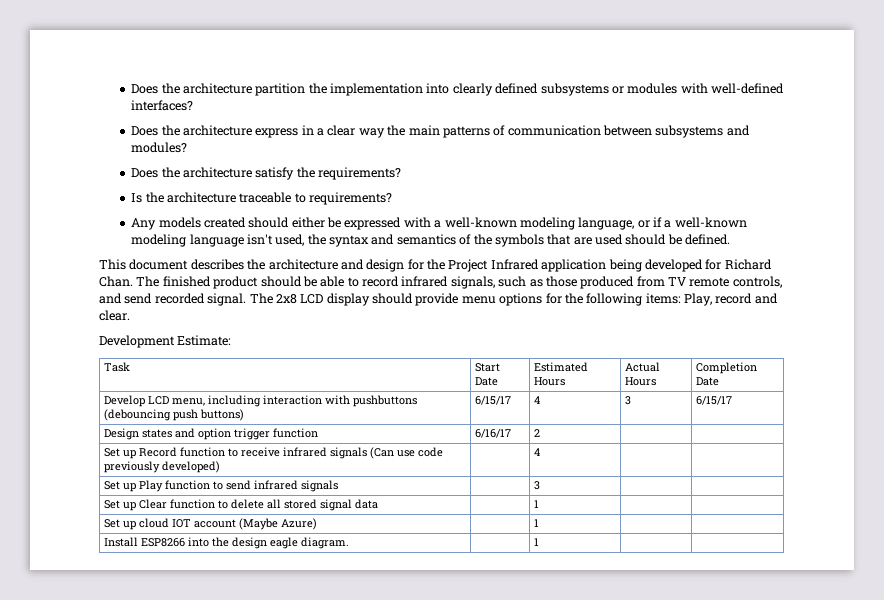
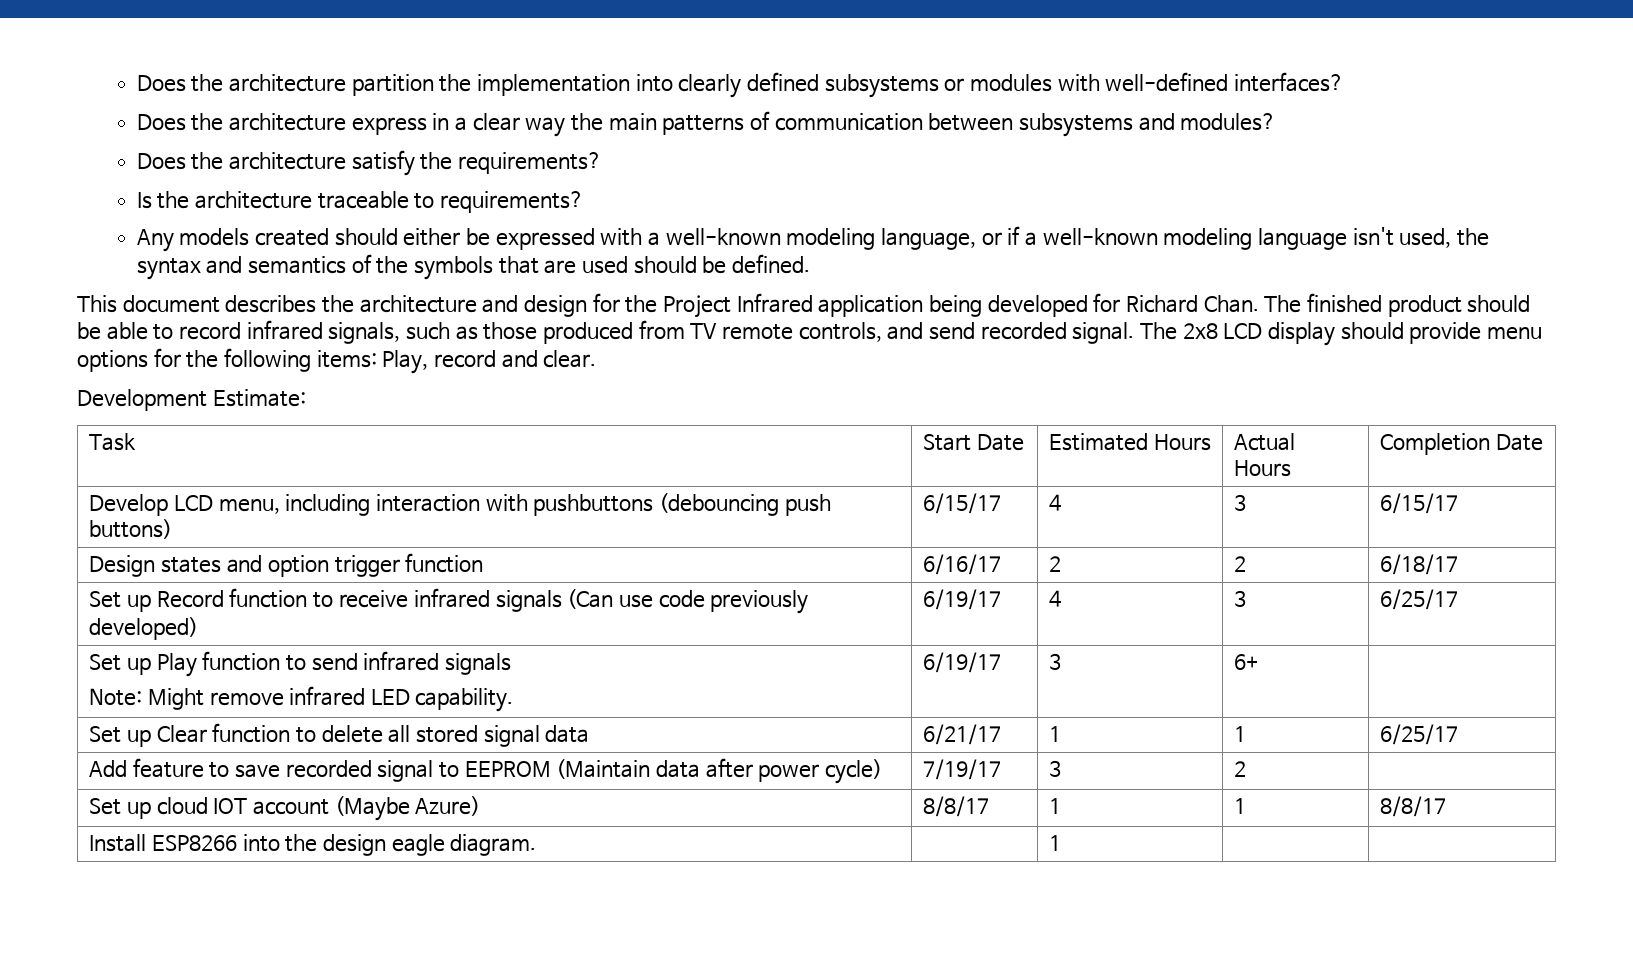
- Design states and option trigger function | 6/16/17 | 2 | |
+ Design states and option trigger function | 6/16/17 | 2 | 2 | 6/18/17
- Set up Record function to receive infrared signals (Can use code previously developed) | | 4 | |
+ Set up Record function to receive infrared signals (Can use code previously developed) | 6/19/17 | 4 | 3 | 6/25/17
- Set up Play function to send infrared signals | | 3 | |
+ Set up Play function to send infrared signals
+ Note: Might remove infrared LED capability. | 6/19/17 | 3 | 6+ |
- Set up Clear function to delete all stored signal data | | 1 | |
+ Set up Clear function to delete all stored signal data | 6/21/17 | 1 | 1 | 6/25/17
+ Add feature to save recorded signal to EEPROM (Maintain data after power cycle) | 7/19/17 | 3 | 2 |
- Set up cloud IOT account (Maybe Azure) | | 1 | |
+ Set up cloud IOT account (Maybe Azure) | 8/8/17 | 1 | 1 | 8/8/17

